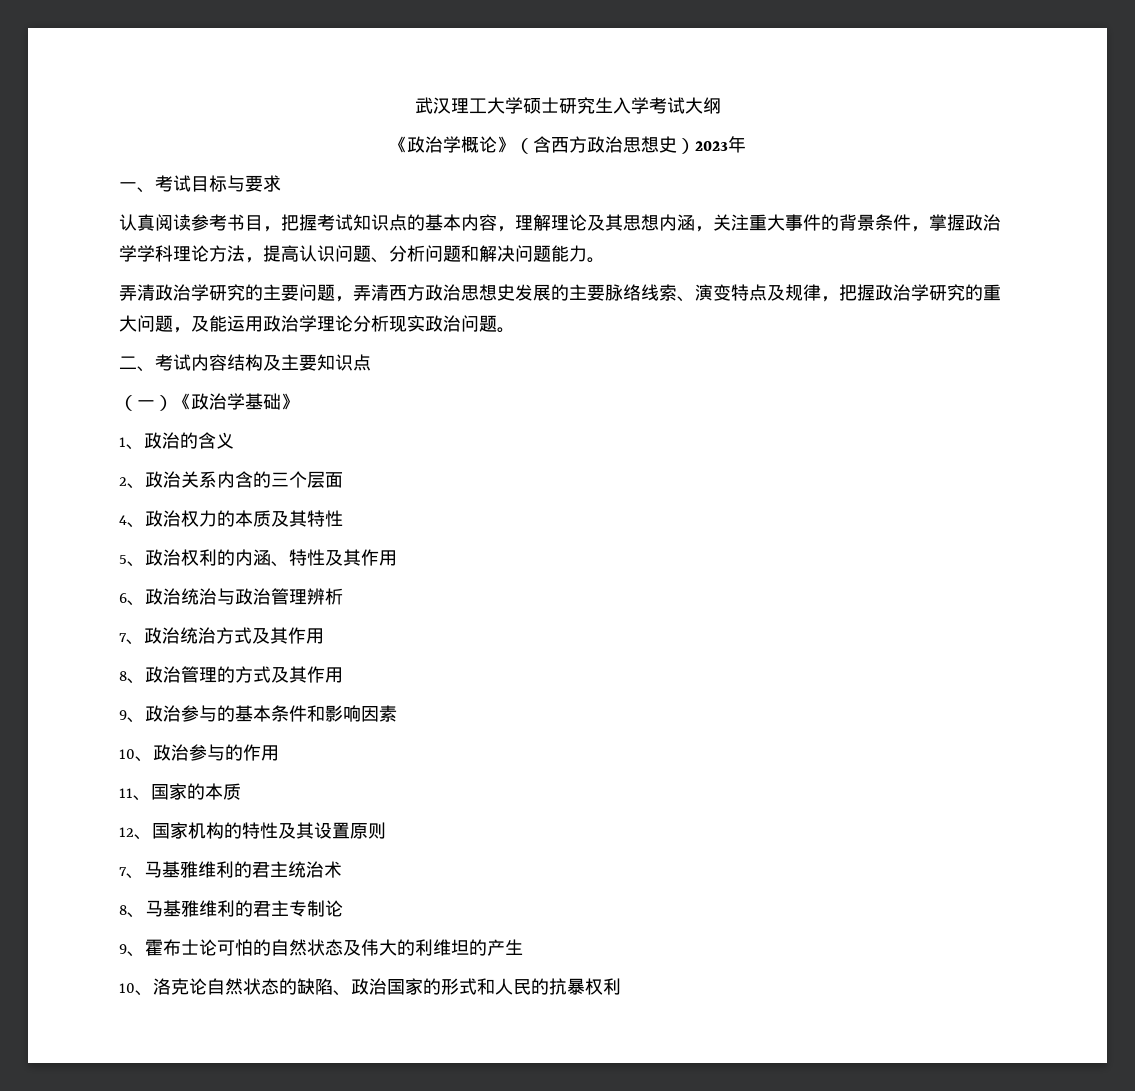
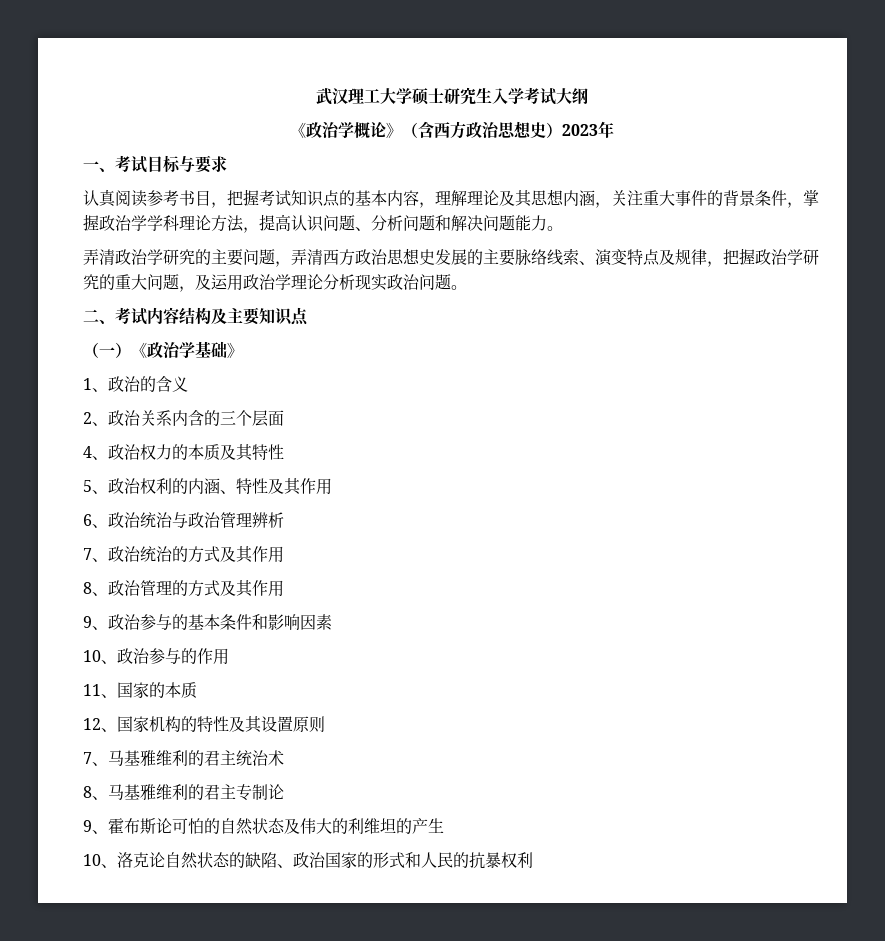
- 弄清政治学研究的主要问题，弄清西方政治思想史发展的主要脉络线索、演变特点及规律，把握政治学研究的重大问题，及能运用政治学理论分析现实政治问题。
+ 弄清政治学研究的主要问题，弄清西方政治思想史发展的主要脉络线索、演变特点及规律，把握政治学研究的重大问题，及运用政治学理论分析现实政治问题。
- 7、政治统治方式及其作用
+ 7、政治统治的方式及其作用
- 9、霍布士论可怕的自然状态及伟大的利维坦的产生
+ 9、霍布斯论可怕的自然状态及伟大的利维坦的产生

